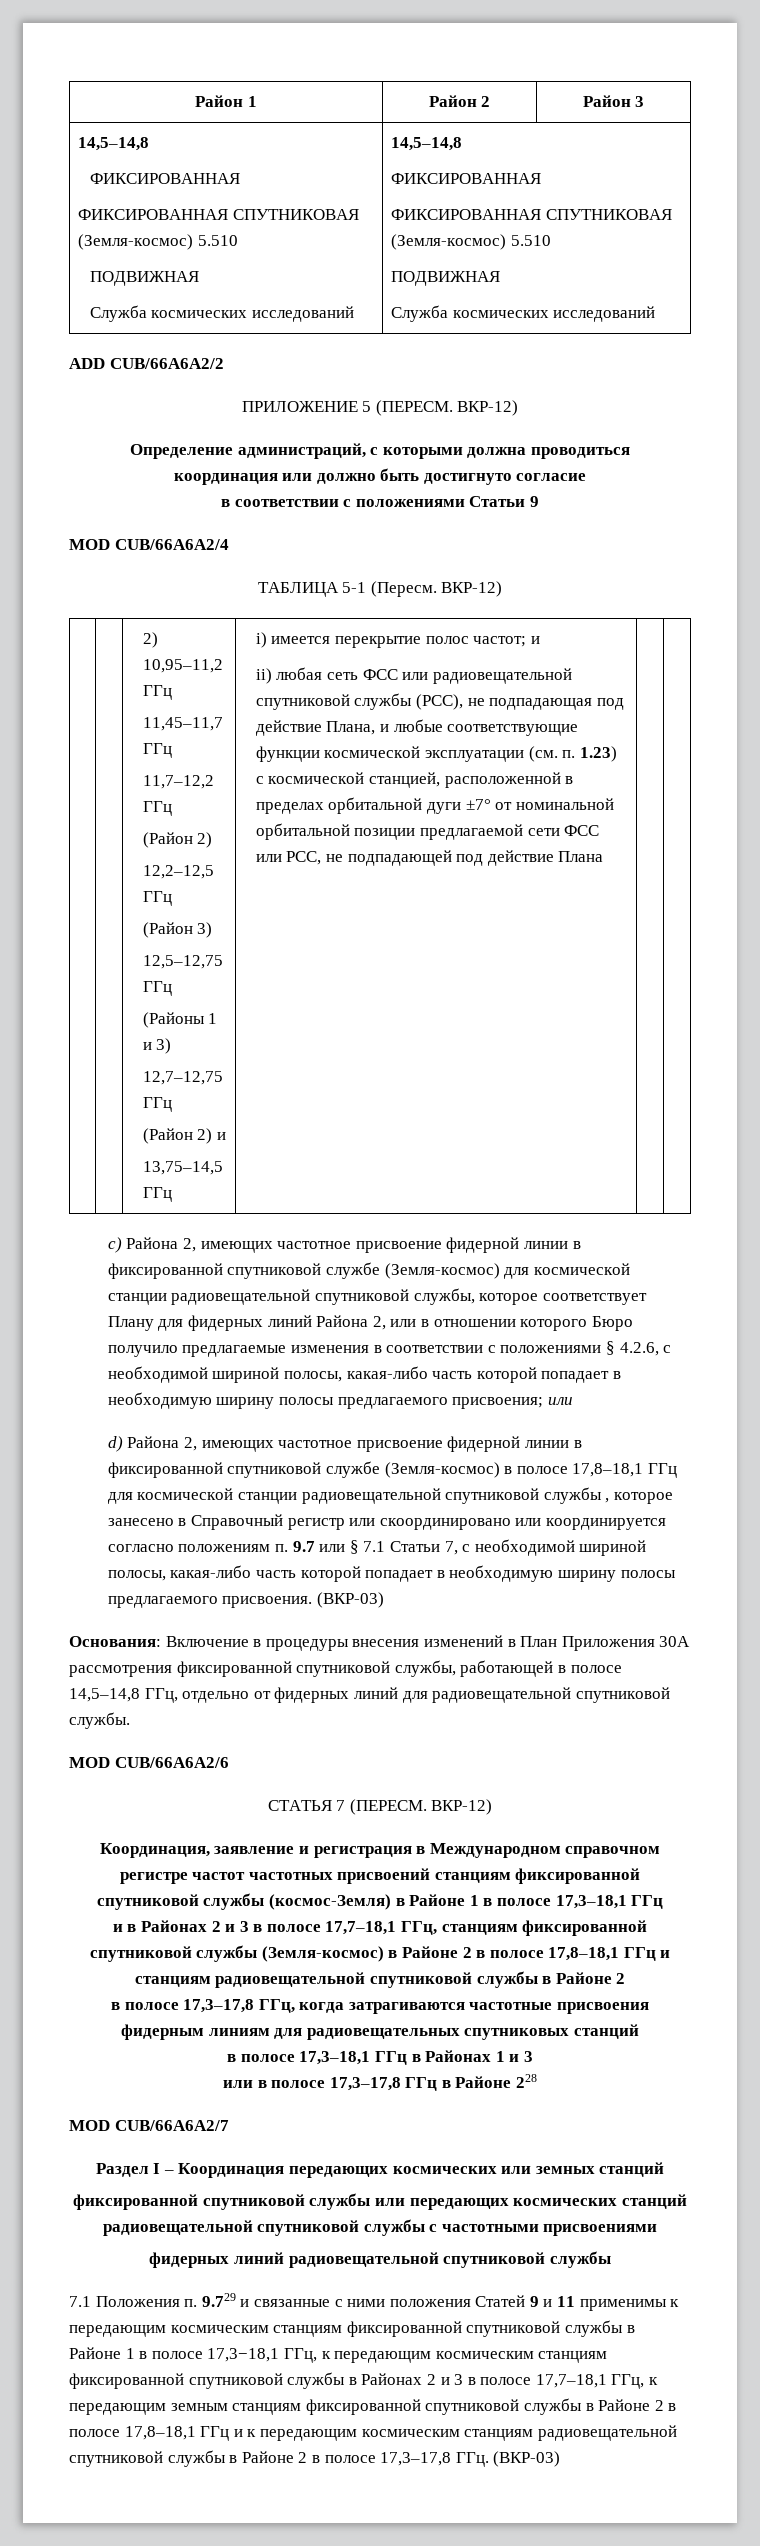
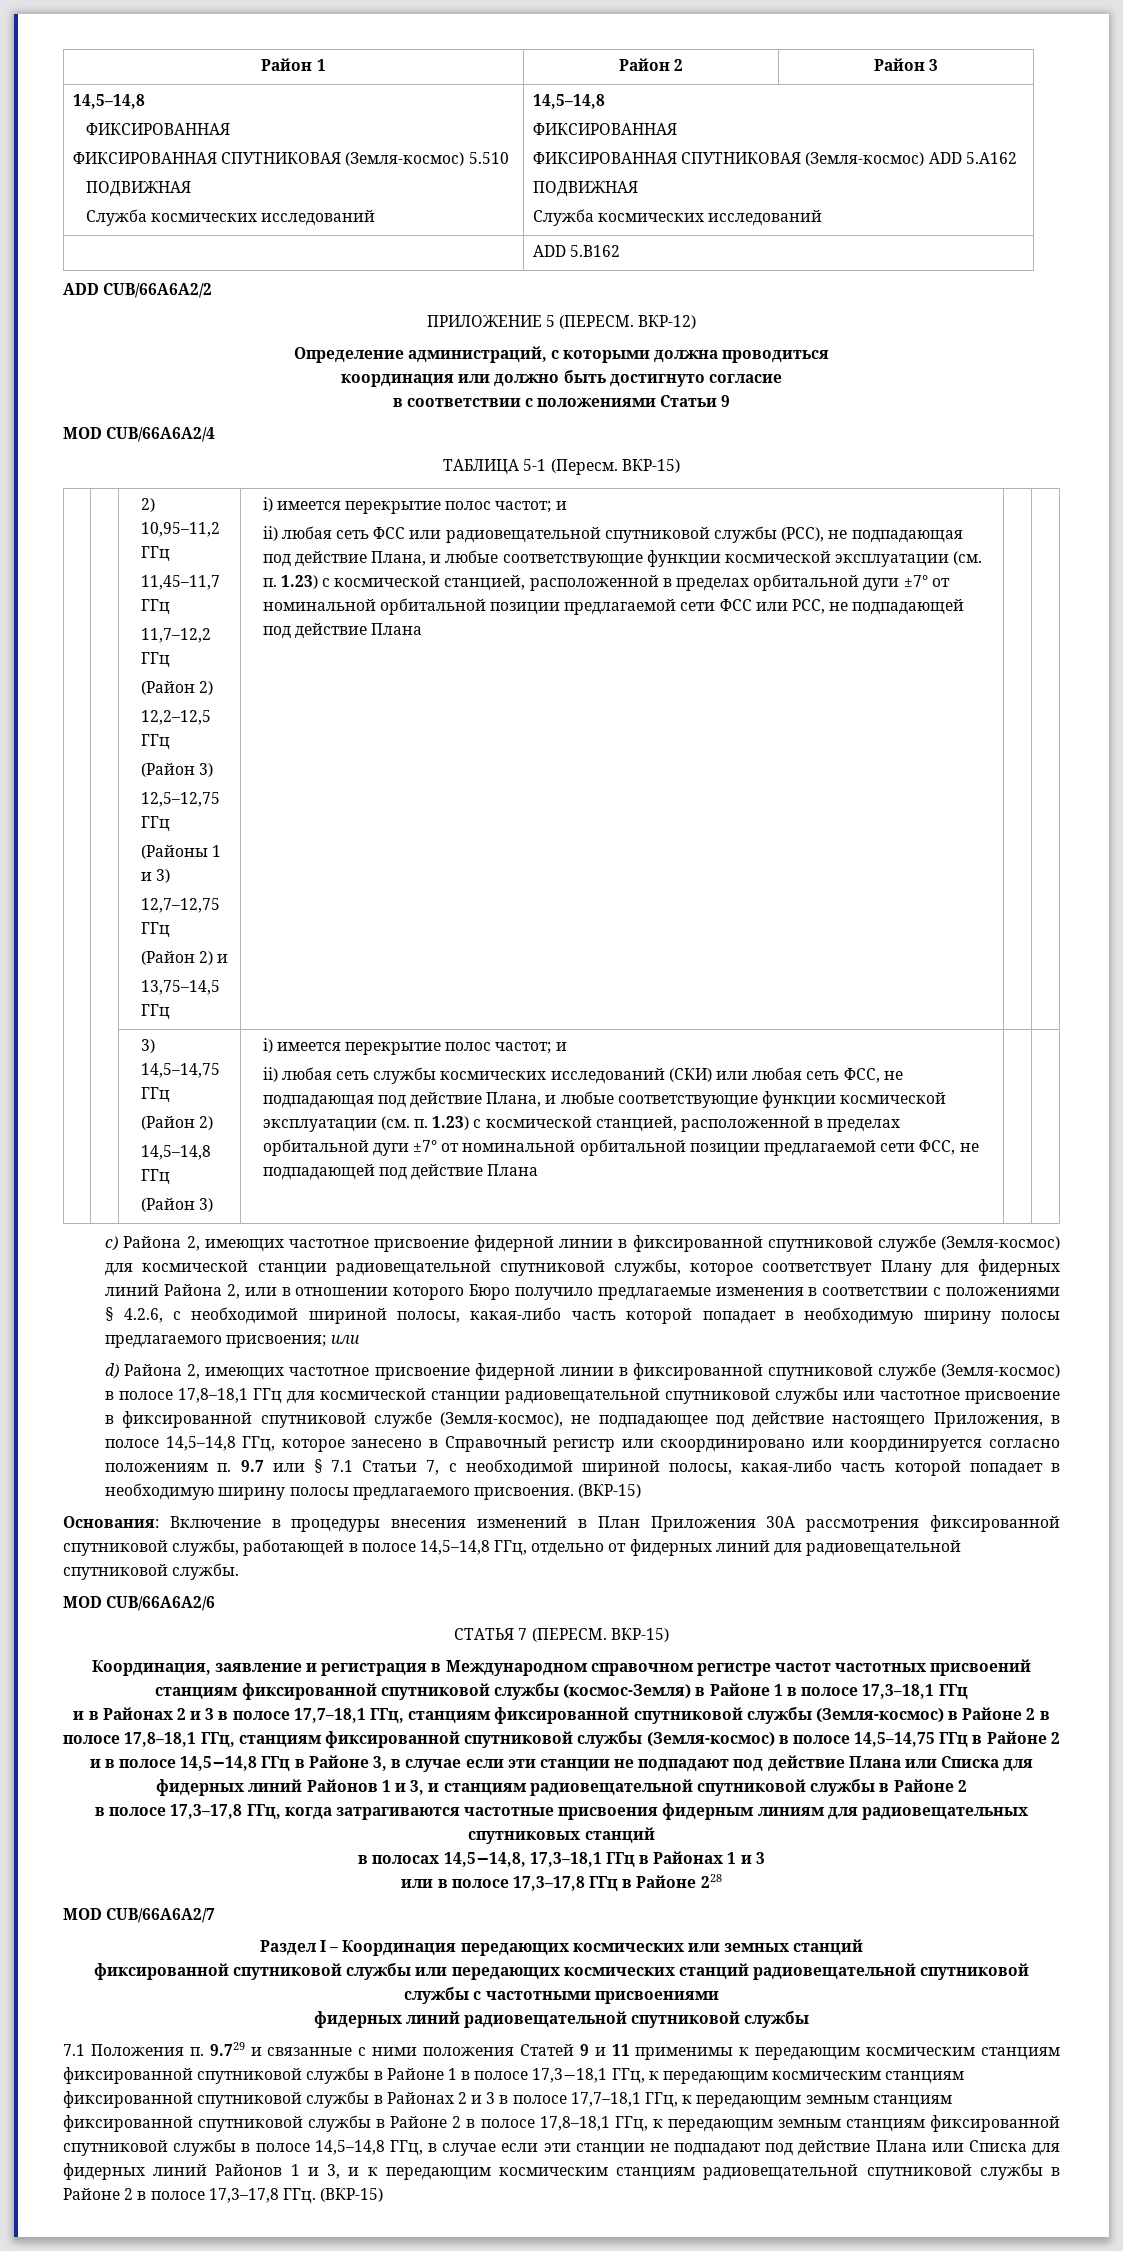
  Район 1 | Район 2 | Район 3
  14,5–14,8
  ФИКСИРОВАННАЯ
  ФИКСИРОВАННАЯ СПУТНИКОВАЯ (Земля-космос) 5.510
  ПОДВИЖНАЯ
  Служба космических исследований | 14,5–14,8
  ФИКСИРОВАННАЯ
- ФИКСИРОВАННАЯ СПУТНИКОВАЯ (Земля-космос) 5.510
+ ФИКСИРОВАННАЯ СПУТНИКОВАЯ (Земля-космос) ADD 5.A162
  ПОДВИЖНАЯ
  Служба космических исследований
+ | ADD 5.B162
- ТАБЛИЦА 5-1 (Пересм. ВКР-12)
+ ТАБЛИЦА 5-1 (Пересм. ВКР-15)
+ 3) 14,5–14,75 ГГц
+ (Район 2)
+ 14,5–14,8 ГГц
+ (Район 3) | i) имеется перекрытие полос частот; и
+ ii) любая сеть службы космических исследований (СКИ) или любая сеть ФСС, не подпадающая под действие Плана, и любые соответствующие функции космической эксплуатации (см. п. 1.23) с космической станцией, расположенной в пределах орбитальной дуги ±7° от номинальной орбитальной позиции предлагаемой сети ФСС, не подпадающей под действие Плана
- d) Района 2, имеющих частотное присвоение фидерной линии в фиксированной спутниковой службе (Земля-космос) в полосе 17,8–18,1 ГГц для космической станции радиовещательной спутниковой службы , которое занесено в Справочный регистр или скоординировано или координируется согласно положениям п. 9.7 или § 7.1 Статьи 7, с необходимой шириной полосы, какая-либо часть которой попадает в необходимую ширину полосы предлагаемого присвоения. (ВКР-03)
+ d) Района 2, имеющих частотное присвоение фидерной линии в фиксированной спутниковой службе (Земля-космос) в полосе 17,8–18,1 ГГц для космической станции радиовещательной спутниковой службы или частотное присвоение в фиксированной спутниковой службе (Земля-космос), не подпадающее под действие настоящего Приложения, в полосе 14,5–14,8 ГГц, которое занесено в Справочный регистр или скоординировано или координируется согласно положениям п. 9.7 или § 7.1 Статьи 7, с необходимой шириной полосы, какая-либо часть которой попадает в необходимую ширину полосы предлагаемого присвоения. (ВКР-15)
- СТАТЬЯ 7 (ПЕРЕСМ. ВКР-12)
+ СТАТЬЯ 7 (ПЕРЕСМ. ВКР-15)
- и в Районах 2 и 3 в полосе 17,7–18,1 ГГц, станциям фиксированной спутниковой службы (Земля-космос) в Районе 2 в полосе 17,8–18,1 ГГц и станциям радиовещательной спутниковой службы в Районе 2
+ и в Районах 2 и 3 в полосе 17,7–18,1 ГГц, станциям фиксированной спутниковой службы (Земля-космос) в Районе 2 в полосе 17,8–18,1 ГГц, станциям фиксированной спутниковой службы (Земля-космос) в полосе 14,5–14,75 ГГц в Районе 2 и в полосе 14,5−14,8 ГГц в Районе 3, в случае если эти станции не подпадают под действие Плана или Списка для фидерных линий Районов 1 и 3, и станциям радиовещательной спутниковой службы в Районе 2
- в полосе 17,3–18,1 ГГц в Районах 1 и 3
+ в полосах 14,5−14,8, 17,3–18,1 ГГц в Районах 1 и 3
- 7.1 Положения п. 9.729 и связанные с ними положения Статей 9 и 11 применимы к передающим космическим станциям фиксированной спутниковой службы в Районе 1 в полосе 17,3−18,1 ГГц, к передающим космическим станциям фиксированной спутниковой службы в Районах 2 и 3 в полосе 17,7–18,1 ГГц, к передающим земным станциям фиксированной спутниковой службы в Районе 2 в полосе 17,8–18,1 ГГц и к передающим космическим станциям радиовещательной спутниковой службы в Районе 2 в полосе 17,3–17,8 ГГц. (ВКР-03)
+ 7.1 Положения п. 9.729 и связанные с ними положения Статей 9 и 11 применимы к передающим космическим станциям фиксированной спутниковой службы в Районе 1 в полосе 17,3−18,1 ГГц, к передающим космическим станциям фиксированной спутниковой службы в Районах 2 и 3 в полосе 17,7–18,1 ГГц, к передающим земным станциям фиксированной спутниковой службы в Районе 2 в полосе 17,8–18,1 ГГц, к передающим земным станциям фиксированной спутниковой службы в полосе 14,5–14,8 ГГц, в случае если эти станции не подпадают под действие Плана или Списка для фидерных линий Районов 1 и 3, и к передающим космическим станциям радиовещательной спутниковой службы в Районе 2 в полосе 17,3–17,8 ГГц. (ВКР-15)

